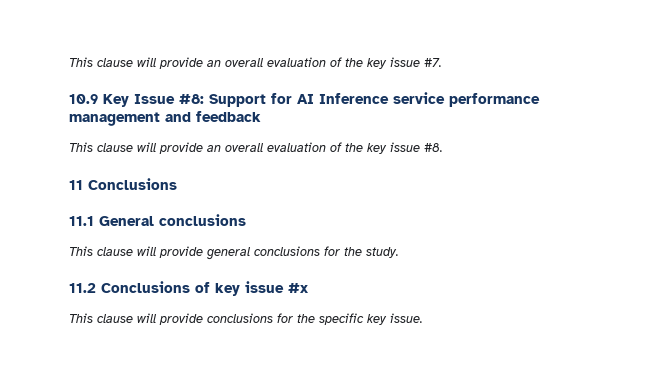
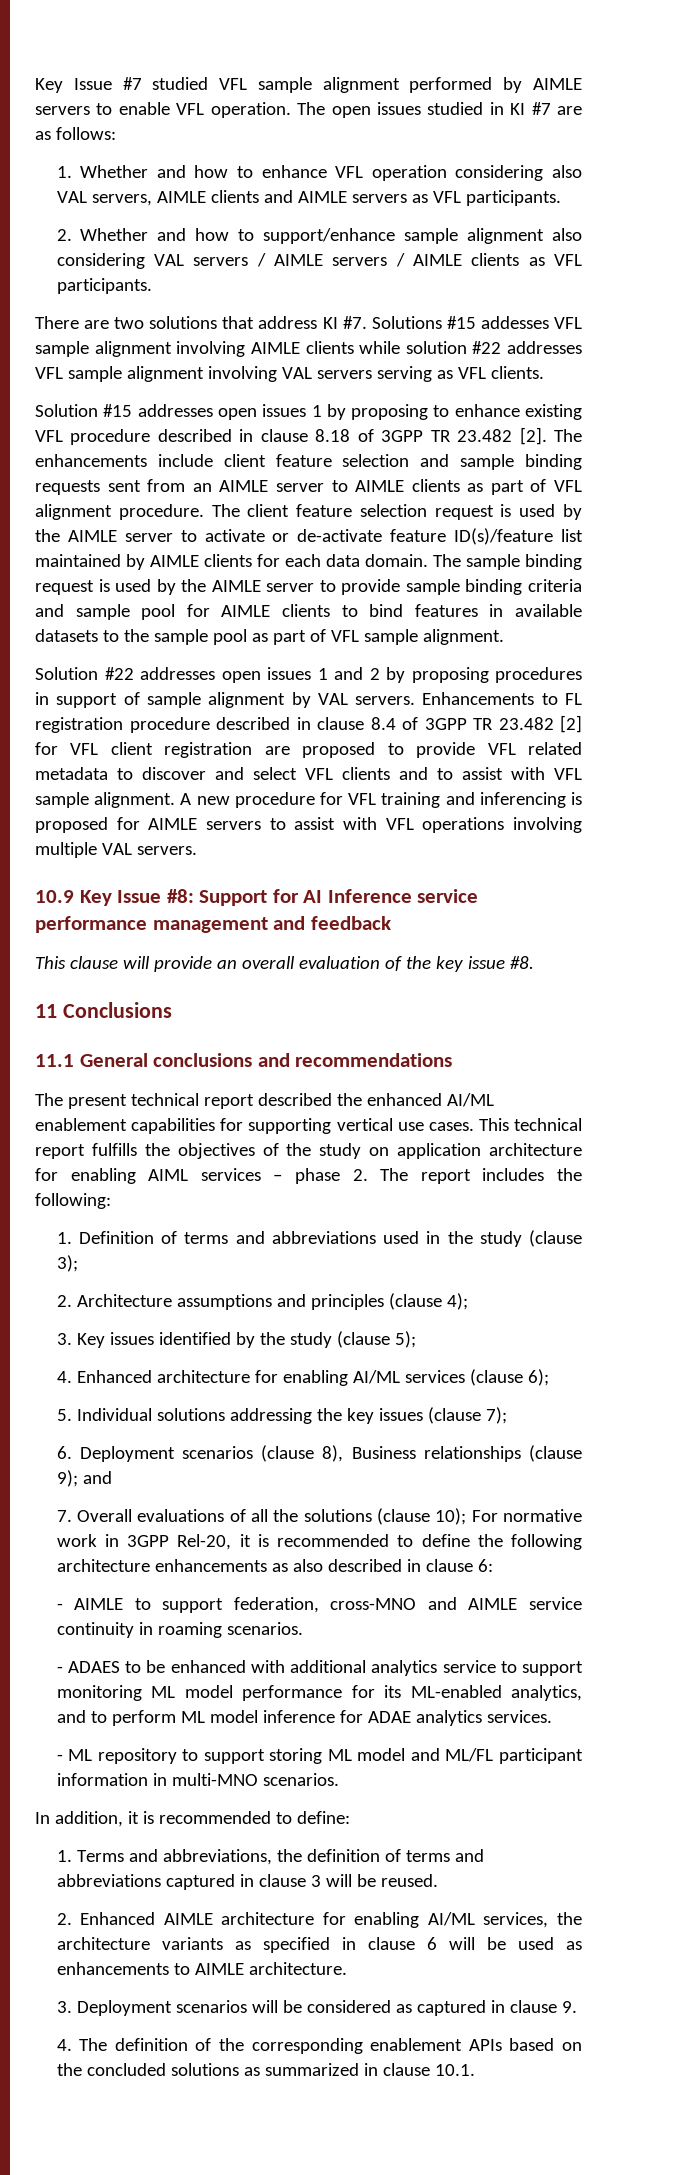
- This clause will provide an overall evaluation of the key issue #7.
+ Key Issue #7 studied VFL sample alignment performed by AIMLE servers to enable VFL operation. The open issues studied in KI #7 are as follows:
+ 1. Whether and how to enhance VFL operation considering also VAL servers, AIMLE clients and AIMLE servers as VFL participants.
+ 2. Whether and how to support/enhance sample alignment also considering VAL servers / AIMLE servers / AIMLE clients as VFL participants.
+ There are two solutions that address KI #7. Solutions #15 addesses VFL sample alignment involving AIMLE clients while solution #22 addresses VFL sample alignment involving VAL servers serving as VFL clients.
+ Solution #15 addresses open issues 1 by proposing to enhance existing VFL procedure described in clause 8.18 of 3GPP TR 23.482 [2]. The enhancements include client feature selection and sample binding requests sent from an AIMLE server to AIMLE clients as part of VFL alignment procedure. The client feature selection request is used by the AIMLE server to activate or de-activate feature ID(s)/feature list maintained by AIMLE clients for each data domain. The sample binding request is used by the AIMLE server to provide sample binding criteria and sample pool for AIMLE clients to bind features in available datasets to the sample pool as part of VFL sample alignment.
+ Solution #22 addresses open issues 1 and 2 by proposing procedures in support of sample alignment by VAL servers. Enhancements to FL registration procedure described in clause 8.4 of 3GPP TR 23.482 [2] for VFL client registration are proposed to provide VFL related metadata to discover and select VFL clients and to assist with VFL sample alignment. A new procedure for VFL training and inferencing is proposed for AIMLE servers to assist with VFL operations involving multiple VAL servers.
- 11.1 General conclusions
- This clause will provide general conclusions for the study.
- 11.2 Conclusions of key issue #x
- This clause will provide conclusions for the specific key issue.
+ 11.1 General conclusions and recommendations
+ The present technical report described the enhanced AI/ML enablement capabilities for supporting vertical use cases. This technical report fulfills the objectives of the study on application architecture for enabling AIML services – phase 2. The report includes the following:
+ 1. Definition of terms and abbreviations used in the study (clause 3);
+ 2. Architecture assumptions and principles (clause 4);
+ 3. Key issues identified by the study (clause 5);
+ 4. Enhanced architecture for enabling AI/ML services (clause 6);
+ 5. Individual solutions addressing the key issues (clause 7);
+ 6. Deployment scenarios (clause 8), Business relationships (clause 9); and
+ 7. Overall evaluations of all the solutions (clause 10); For normative work in 3GPP Rel-20, it is recommended to define the following architecture enhancements as also described in clause 6:
+ - AIMLE to support federation, cross-MNO and AIMLE service continuity in roaming scenarios.
+ - ADAES to be enhanced with additional analytics service to support monitoring ML model performance for its ML-enabled analytics, and to perform ML model inference for ADAE analytics services.
+ - ML repository to support storing ML model and ML/FL participant information in multi-MNO scenarios.
+ In addition, it is recommended to define:
+ 1. Terms and abbreviations, the definition of terms and abbreviations captured in clause 3 will be reused.
+ 2. Enhanced AIMLE architecture for enabling AI/ML services, the architecture variants as specified in clause 6 will be used as enhancements to AIMLE architecture.
+ 3. Deployment scenarios will be considered as captured in clause 9.
+ 4. The definition of the corresponding enablement APIs based on the concluded solutions as summarized in clause 10.1.

